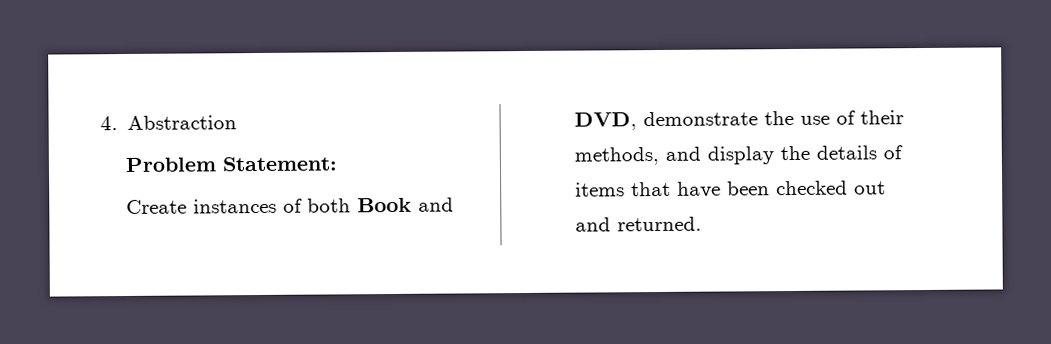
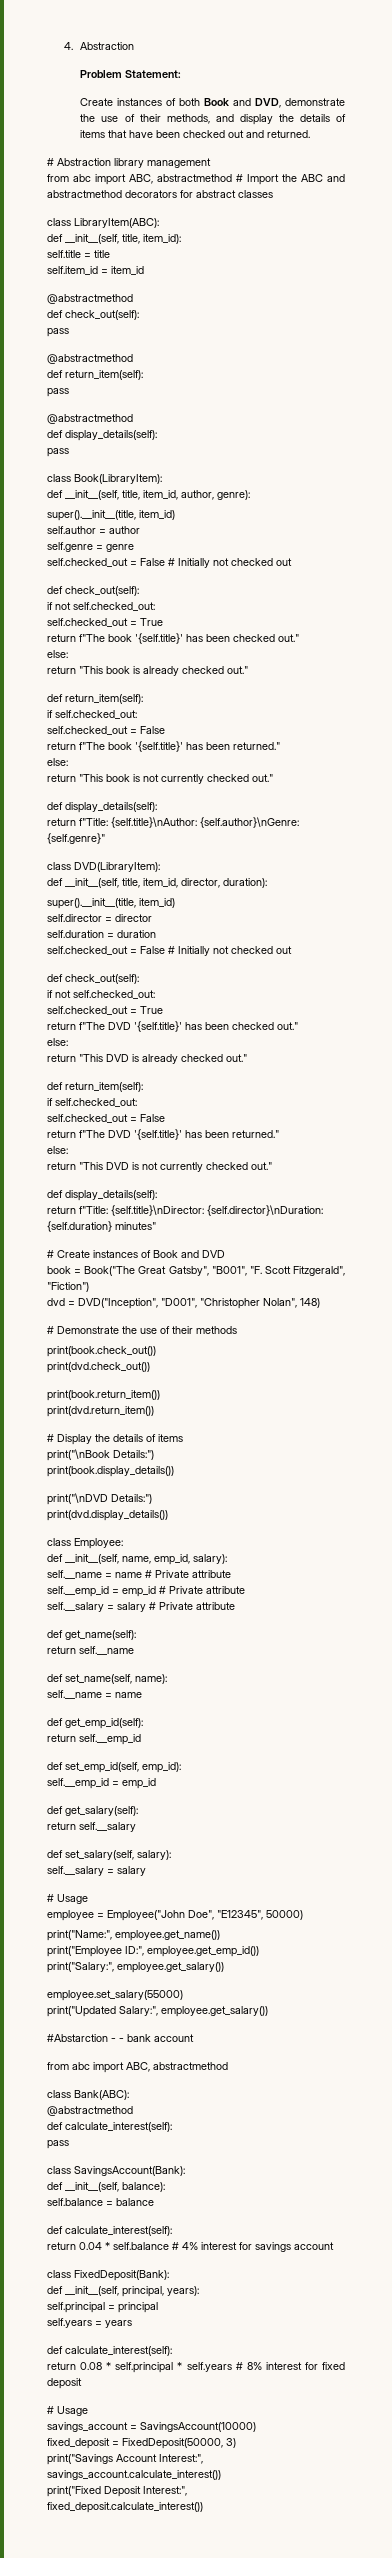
+ # Abstraction library management
+ from abc import ABC, abstractmethod # Import the ABC and abstractmethod decorators for abstract classes
+ class LibraryItem(ABC):
+ def __init__(self, title, item_id):
+ self.title = title
+ self.item_id = item_id
+ @abstractmethod
+ def check_out(self):
+ pass
+ @abstractmethod
+ def return_item(self):
+ pass
+ @abstractmethod
+ def display_details(self):
+ pass
+ class Book(LibraryItem):
+ def __init__(self, title, item_id, author, genre):
+ super().__init__(title, item_id)
+ self.author = author
+ self.genre = genre
+ self.checked_out = False # Initially not checked out
+ def check_out(self):
+ if not self.checked_out:
+ self.checked_out = True
+ return f"The book '{self.title}' has been checked out."
+ else:
+ return "This book is already checked out."
+ def return_item(self):
+ if self.checked_out:
+ self.checked_out = False
+ return f"The book '{self.title}' has been returned."
+ else:
+ return "This book is not currently checked out."
+ def display_details(self):
+ return f"Title: {self.title}\nAuthor: {self.author}\nGenre: {self.genre}"
+ class DVD(LibraryItem):
+ def __init__(self, title, item_id, director, duration):
+ super().__init__(title, item_id)
+ self.director = director
+ self.duration = duration
+ self.checked_out = False # Initially not checked out
+ def check_out(self):
+ if not self.checked_out:
+ self.checked_out = True
+ return f"The DVD '{self.title}' has been checked out."
+ else:
+ return "This DVD is already checked out."
+ def return_item(self):
+ if self.checked_out:
+ self.checked_out = False
+ return f"The DVD '{self.title}' has been returned."
+ else:
+ return "This DVD is not currently checked out."
+ def display_details(self):
+ return f"Title: {self.title}\nDirector: {self.director}\nDuration: {self.duration} minutes"
+ # Create instances of Book and DVD
+ book = Book("The Great Gatsby", "B001", "F. Scott Fitzgerald", "Fiction")
+ dvd = DVD("Inception", "D001", "Christopher Nolan", 148)
+ # Demonstrate the use of their methods
+ print(book.check_out())
+ print(dvd.check_out())
+ print(book.return_item())
+ print(dvd.return_item())
+ # Display the details of items
+ print("\nBook Details:")
+ print(book.display_details())
+ print("\nDVD Details:")
+ print(dvd.display_details())
+ class Employee:
+ def __init__(self, name, emp_id, salary):
+ self.__name = name # Private attribute
+ self.__emp_id = emp_id # Private attribute
+ self.__salary = salary # Private attribute
+ def get_name(self):
+ return self.__name
+ def set_name(self, name):
+ self.__name = name
+ def get_emp_id(self):
+ return self.__emp_id
+ def set_emp_id(self, emp_id):
+ self.__emp_id = emp_id
+ def get_salary(self):
+ return self.__salary
+ def set_salary(self, salary):
+ self.__salary = salary
+ # Usage
+ employee = Employee("John Doe", "E12345", 50000)
+ print("Name:", employee.get_name())
+ print("Employee ID:", employee.get_emp_id())
+ print("Salary:", employee.get_salary())
+ employee.set_salary(55000)
+ print("Updated Salary:", employee.get_salary())
+ #Abstarction - - bank account
+ from abc import ABC, abstractmethod
+ class Bank(ABC):
+ @abstractmethod
+ def calculate_interest(self):
+ pass
+ class SavingsAccount(Bank):
+ def __init__(self, balance):
+ self.balance = balance
+ def calculate_interest(self):
+ return 0.04 * self.balance # 4% interest for savings account
+ class FixedDeposit(Bank):
+ def __init__(self, principal, years):
+ self.principal = principal
+ self.years = years
+ def calculate_interest(self):
+ return 0.08 * self.principal * self.years # 8% interest for fixed deposit
+ # Usage
+ savings_account = SavingsAccount(10000)
+ fixed_deposit = FixedDeposit(50000, 3)
+ print("Savings Account Interest:", savings_account.calculate_interest())
+ print("Fixed Deposit Interest:", fixed_deposit.calculate_interest())

